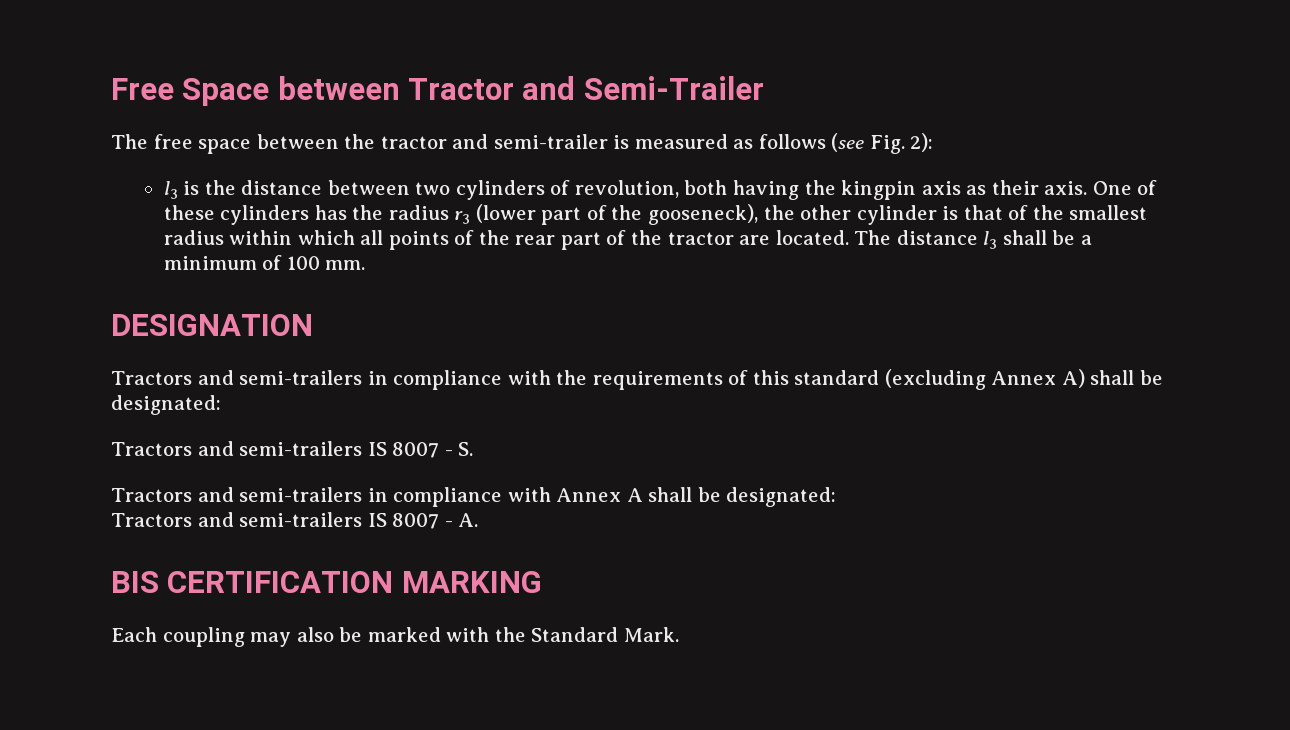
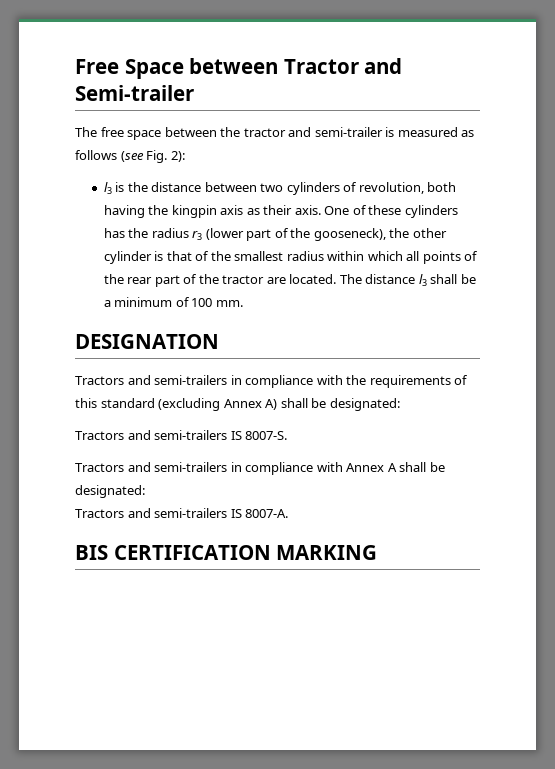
- Free Space between Tractor and Semi-Trailer
+ Free Space between Tractor and Semi-trailer
- Tractors and semi-trailers IS 8007 - S.
+ Tractors and semi-trailers IS 8007-S.
- Tractors and semi-trailers IS 8007 - A.
+ Tractors and semi-trailers IS 8007-A.
- Each coupling may also be marked with the Standard Mark.

